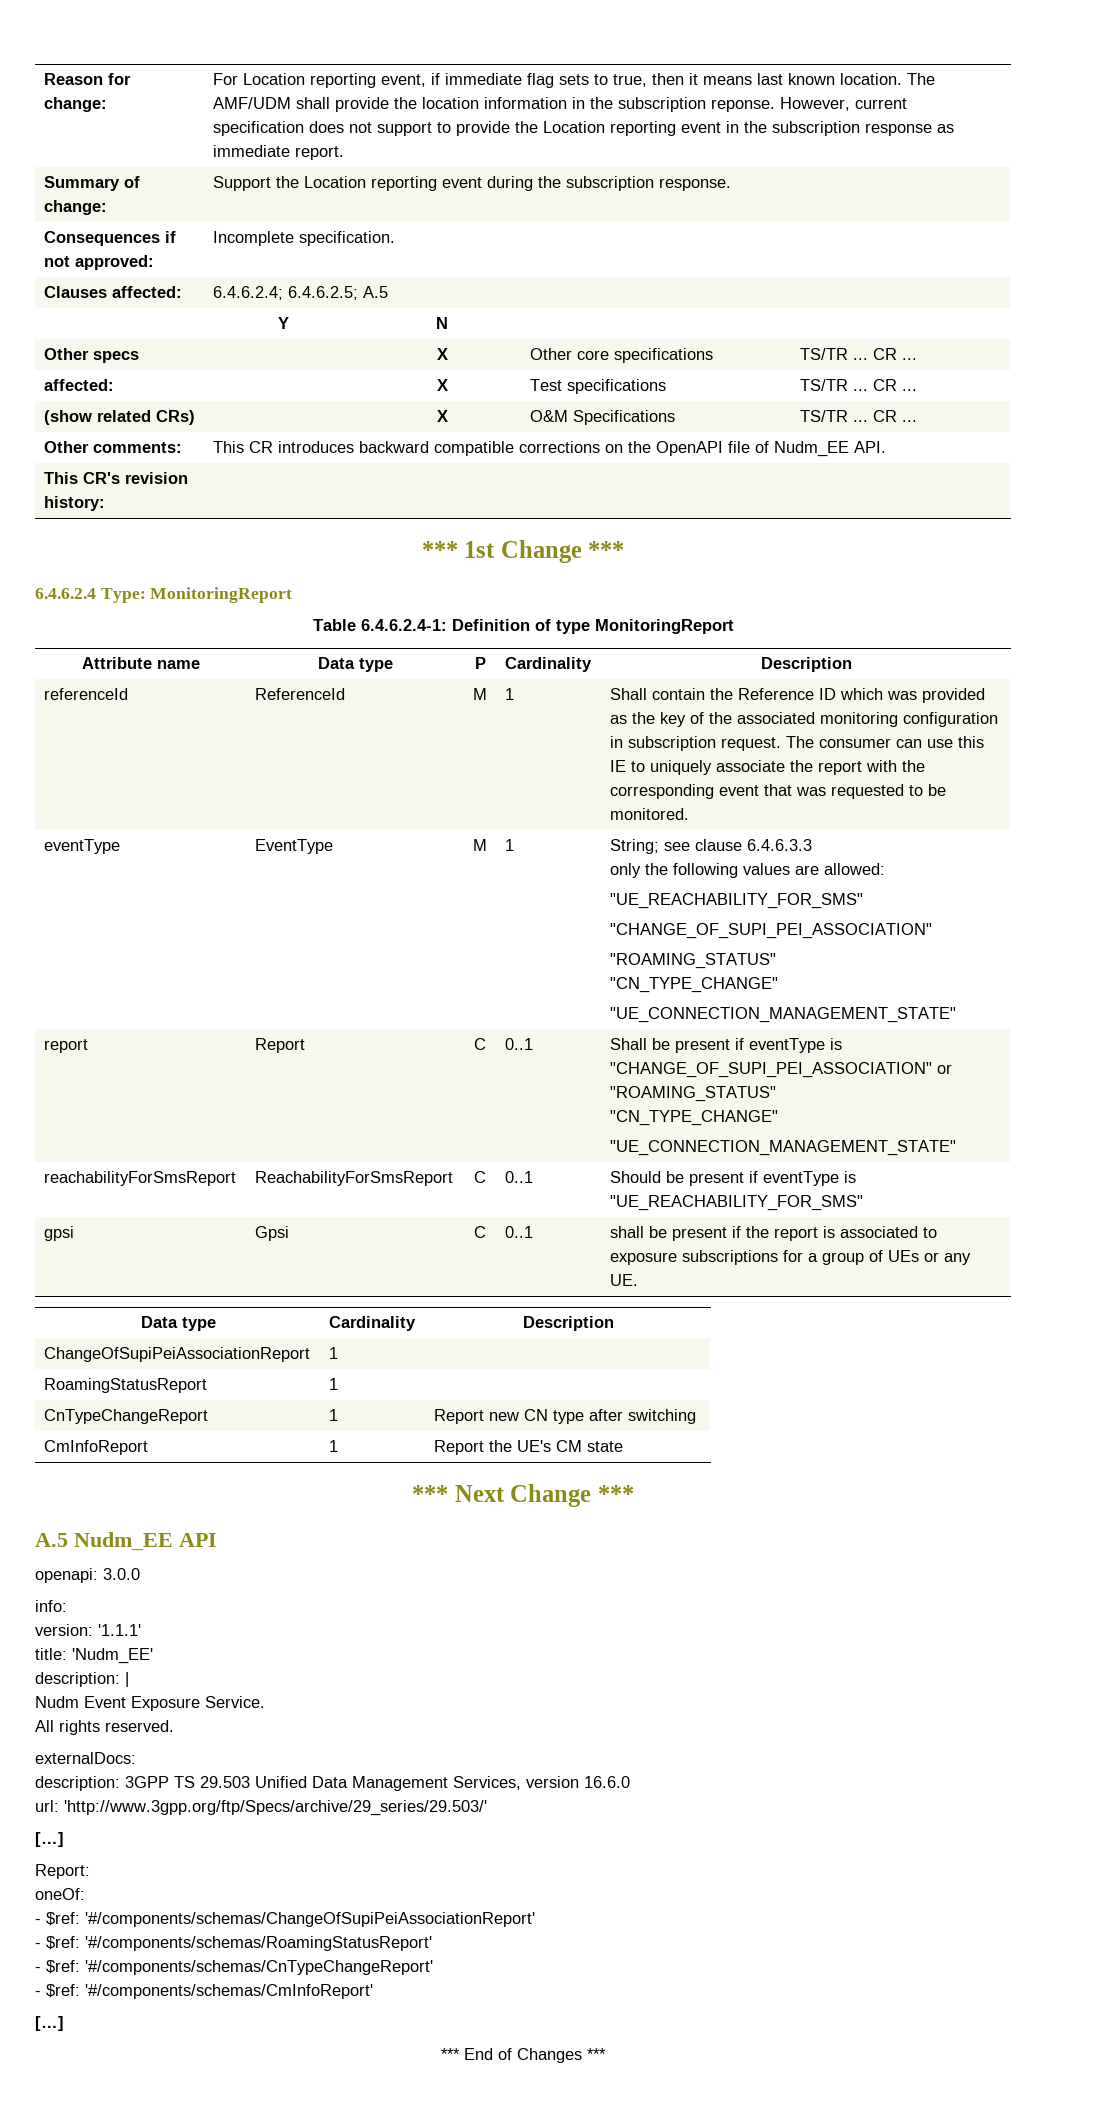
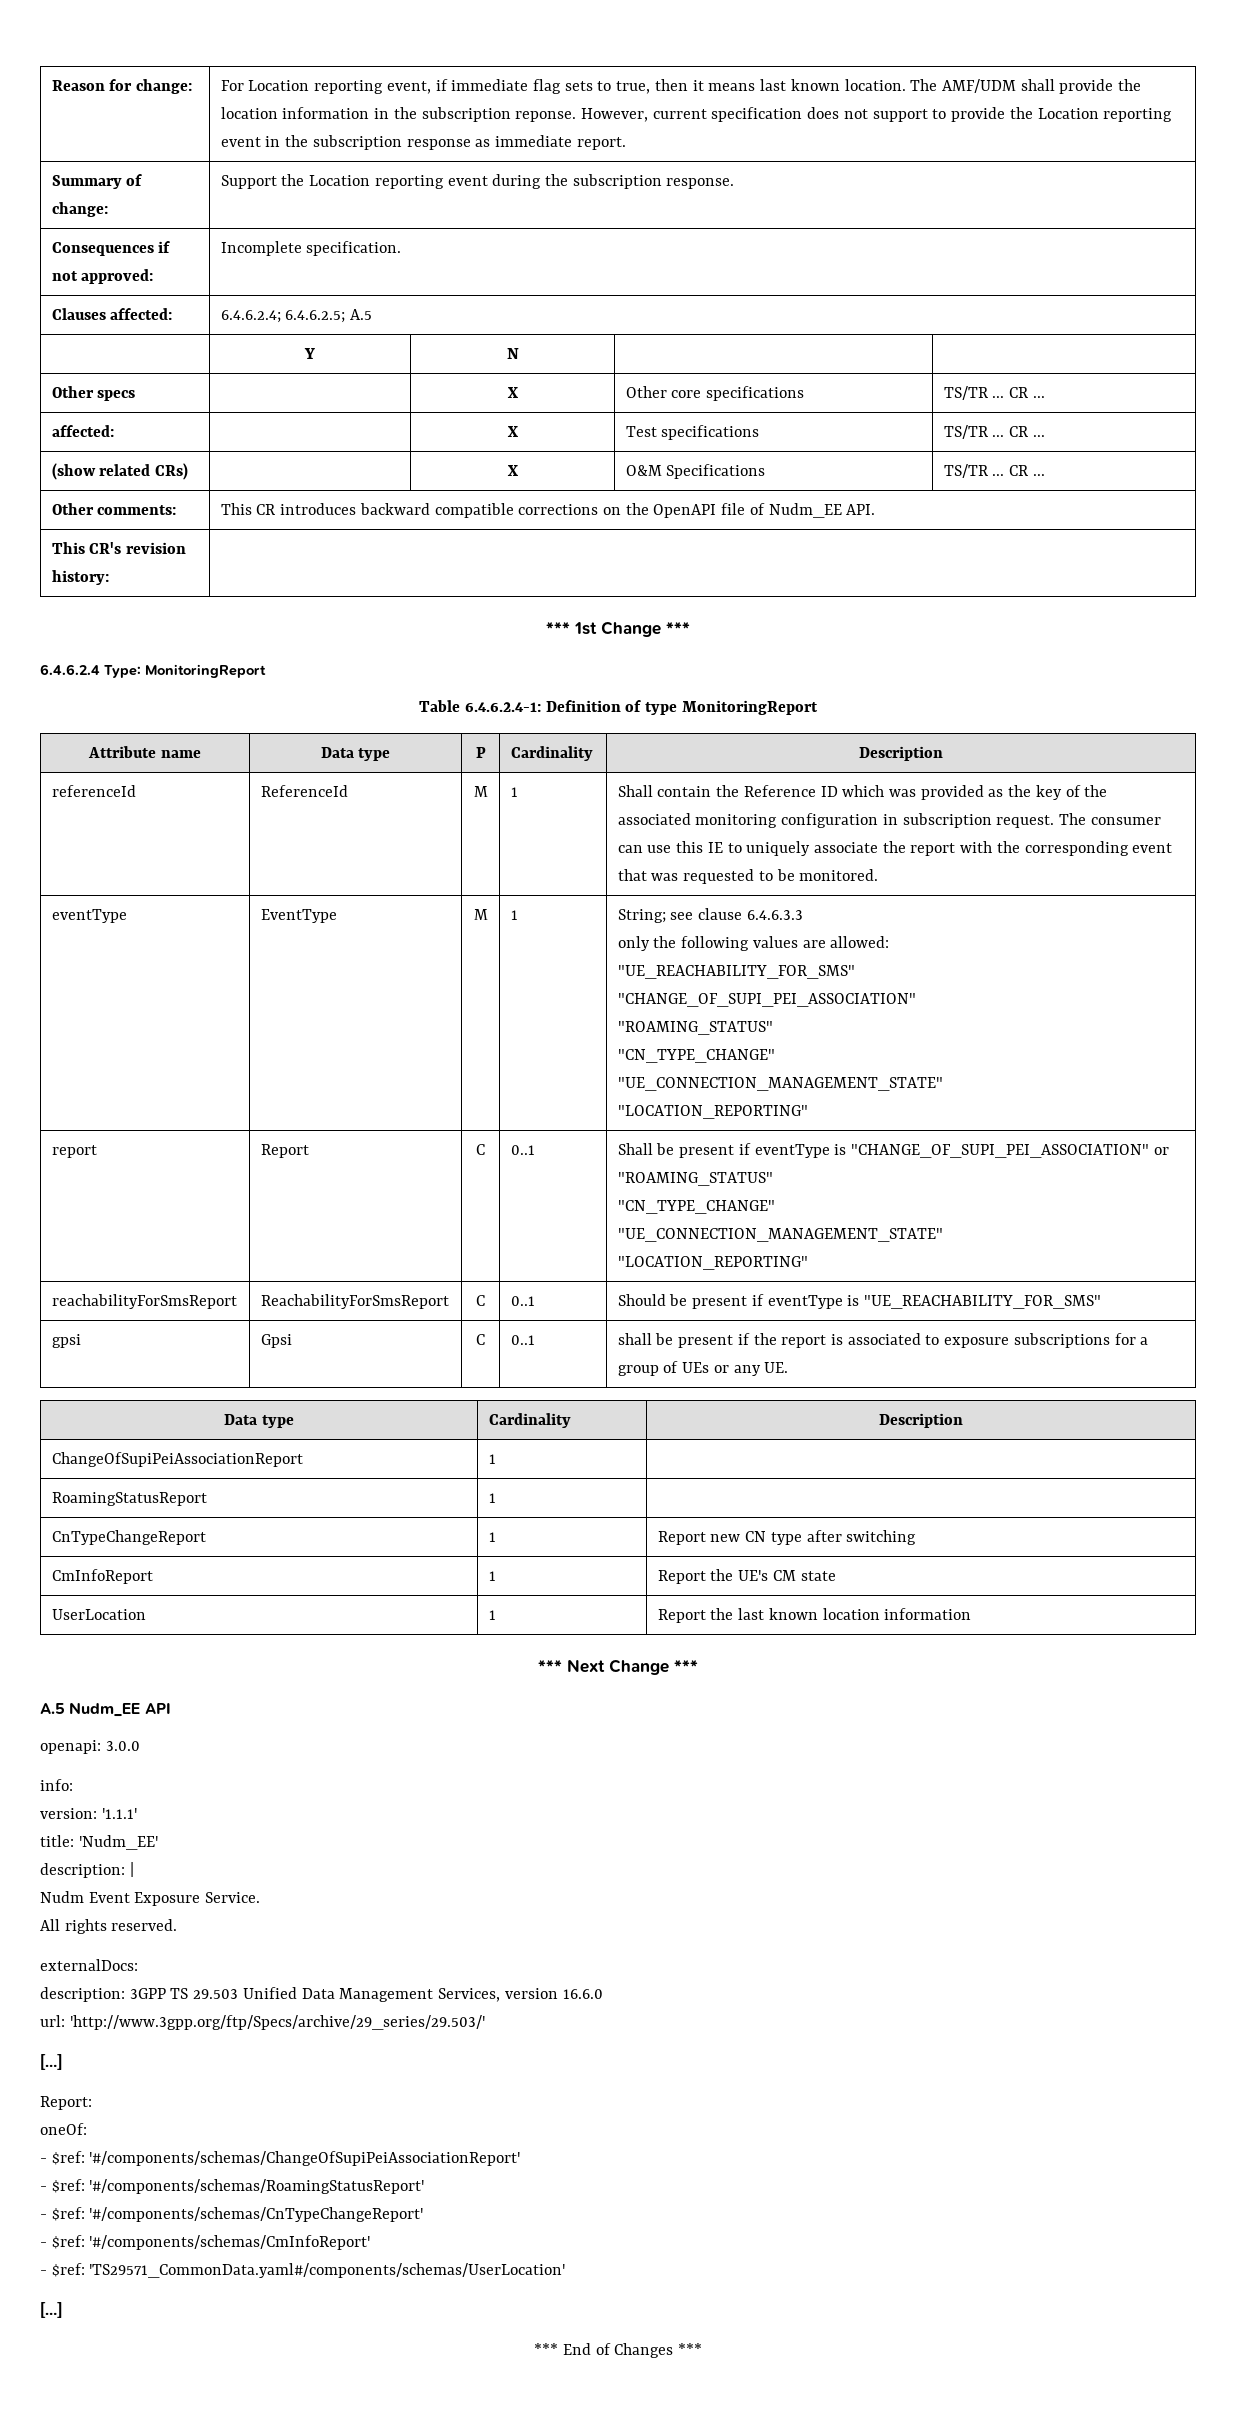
  eventType | EventType | M | 1 | String; see clause 6.4.6.3.3
  only the following values are allowed:
  "UE_REACHABILITY_FOR_SMS"
  "CHANGE_OF_SUPI_PEI_ASSOCIATION"
  "ROAMING_STATUS"
  "CN_TYPE_CHANGE"
  "UE_CONNECTION_MANAGEMENT_STATE"
+ "LOCATION_REPORTING"
  report | Report | C | 0..1 | Shall be present if eventType is "CHANGE_OF_SUPI_PEI_ASSOCIATION" or "ROAMING_STATUS"
  "CN_TYPE_CHANGE"
  "UE_CONNECTION_MANAGEMENT_STATE"
+ "LOCATION_REPORTING"
+ UserLocation | 1 | Report the last known location information
+ - $ref: 'TS29571_CommonData.yaml#/components/schemas/UserLocation'

